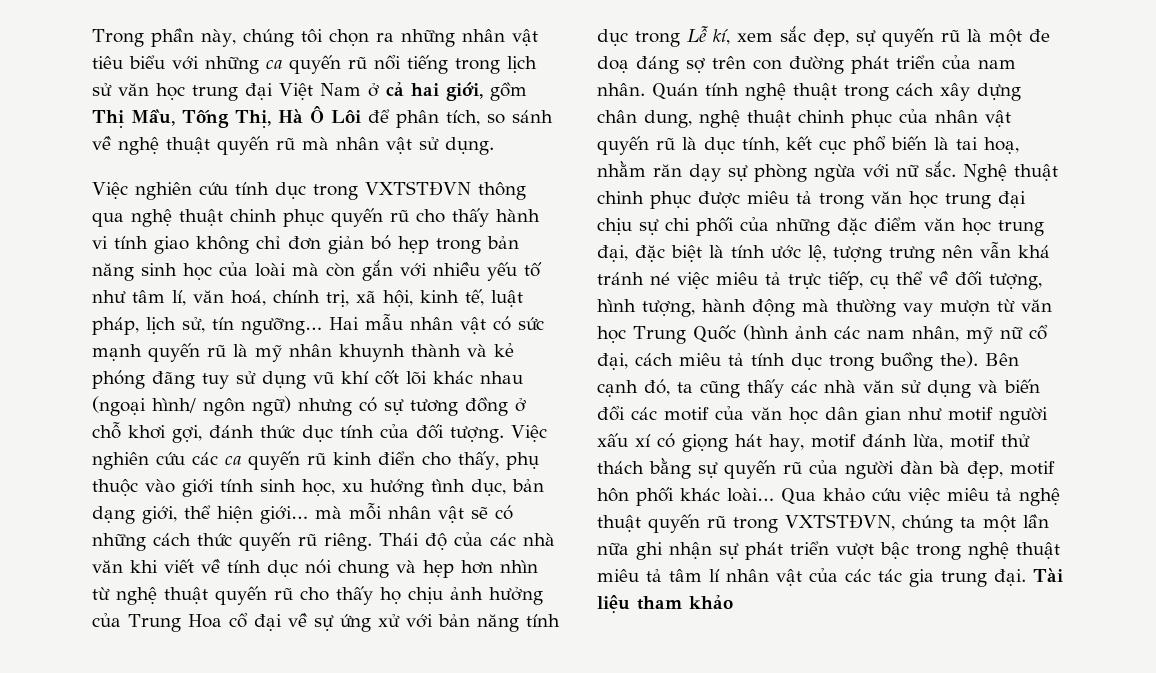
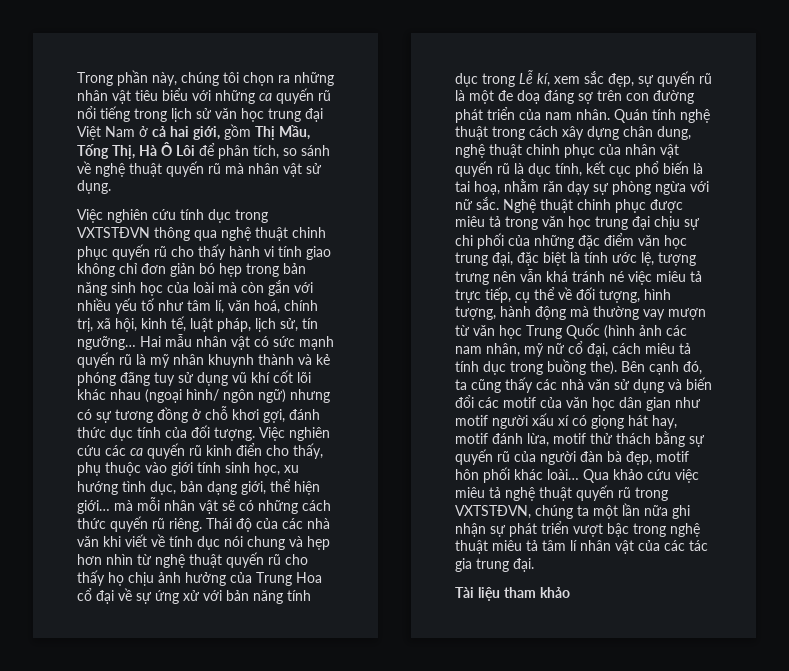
- Qua khảo cứu việc miêu tả nghệ thuật quyến rũ trong VXTSTĐVN, chúng ta một lần nữa ghi nhận sự phát triển vượt bậc trong nghệ thuật miêu tả tâm lí nhân vật của các tác gia trung đại. Tài liệu tham khảo
+ Qua khảo cứu việc miêu tả nghệ thuật quyến rũ trong VXTSTĐVN, chúng ta một lần nữa ghi nhận sự phát triển vượt bậc trong nghệ thuật miêu tả tâm lí nhân vật của các tác gia trung đại.
+ Tài liệu tham khảo

